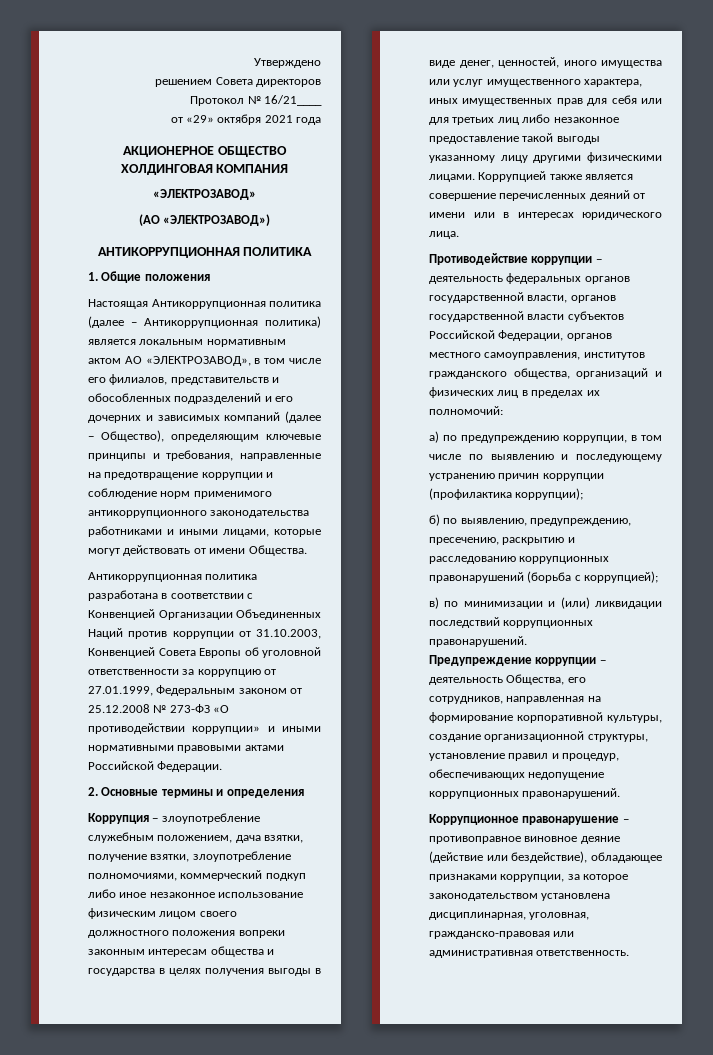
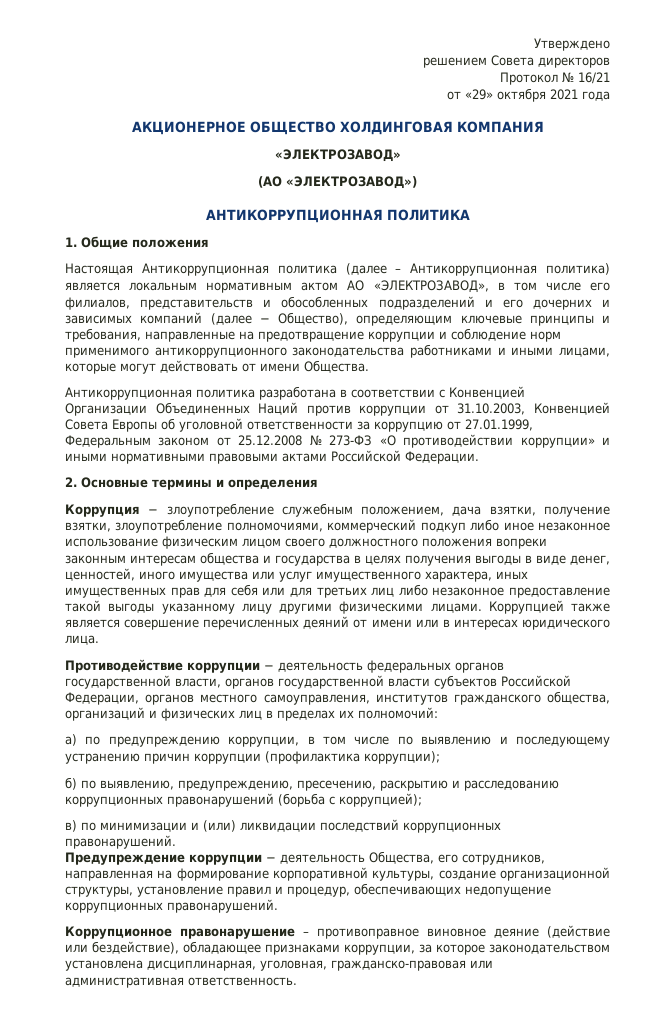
- Протокол № 16/21____
+ Протокол № 16/21

